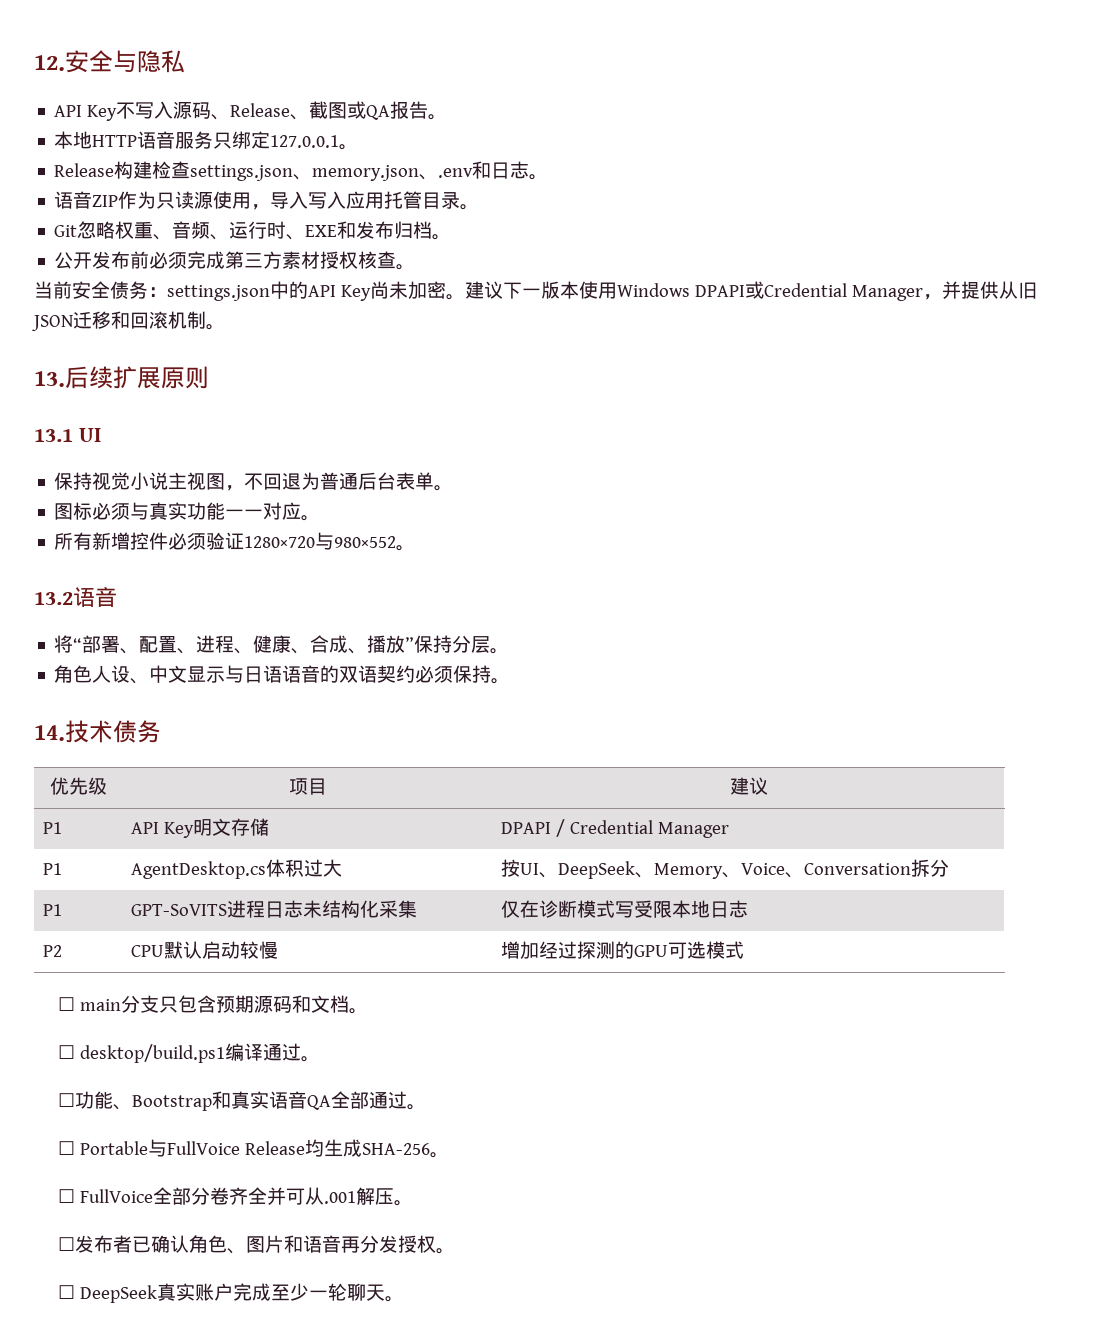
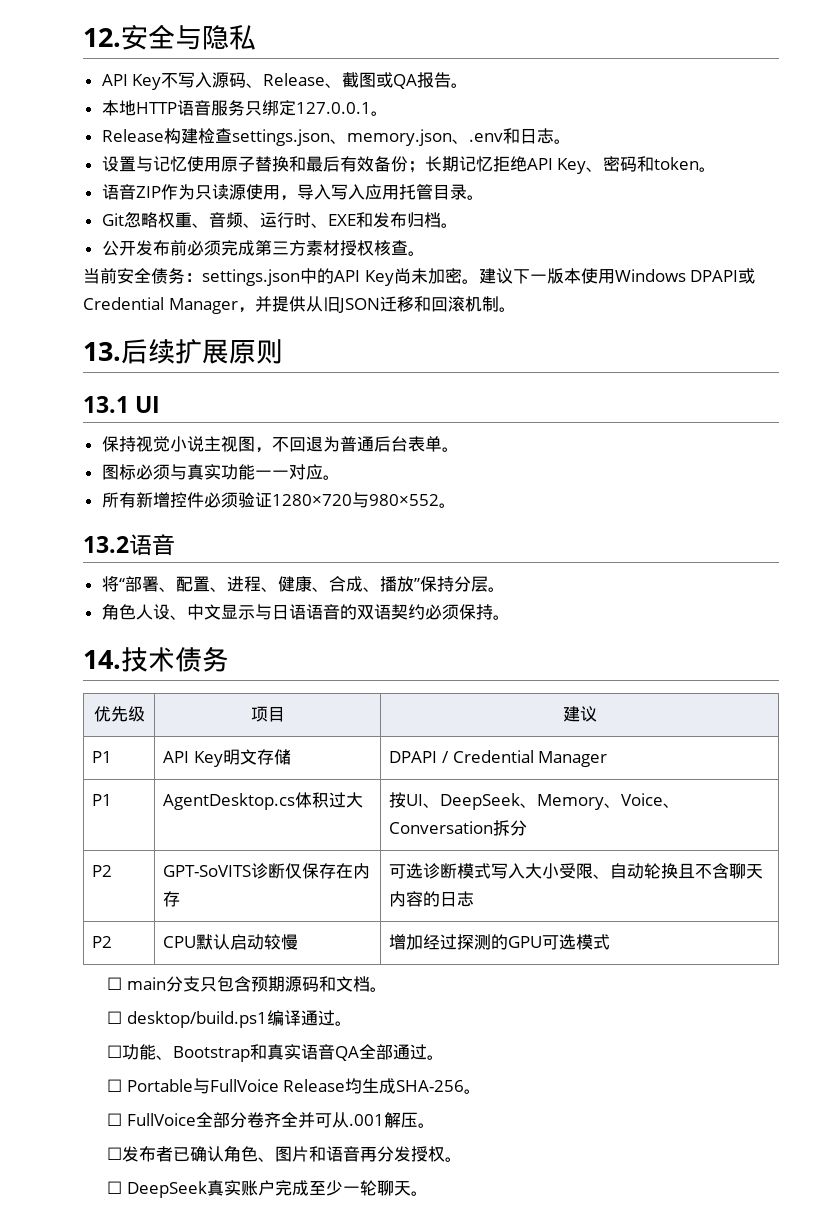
+ 设置与记忆使用原子替换和最后有效备份；长期记忆拒绝API Key、密码和token。
- P1 | GPT-SoVITS进程日志未结构化采集 | 仅在诊断模式写受限本地日志
+ P2 | GPT-SoVITS诊断仅保存在内存 | 可选诊断模式写入大小受限、自动轮换且不含聊天内容的日志

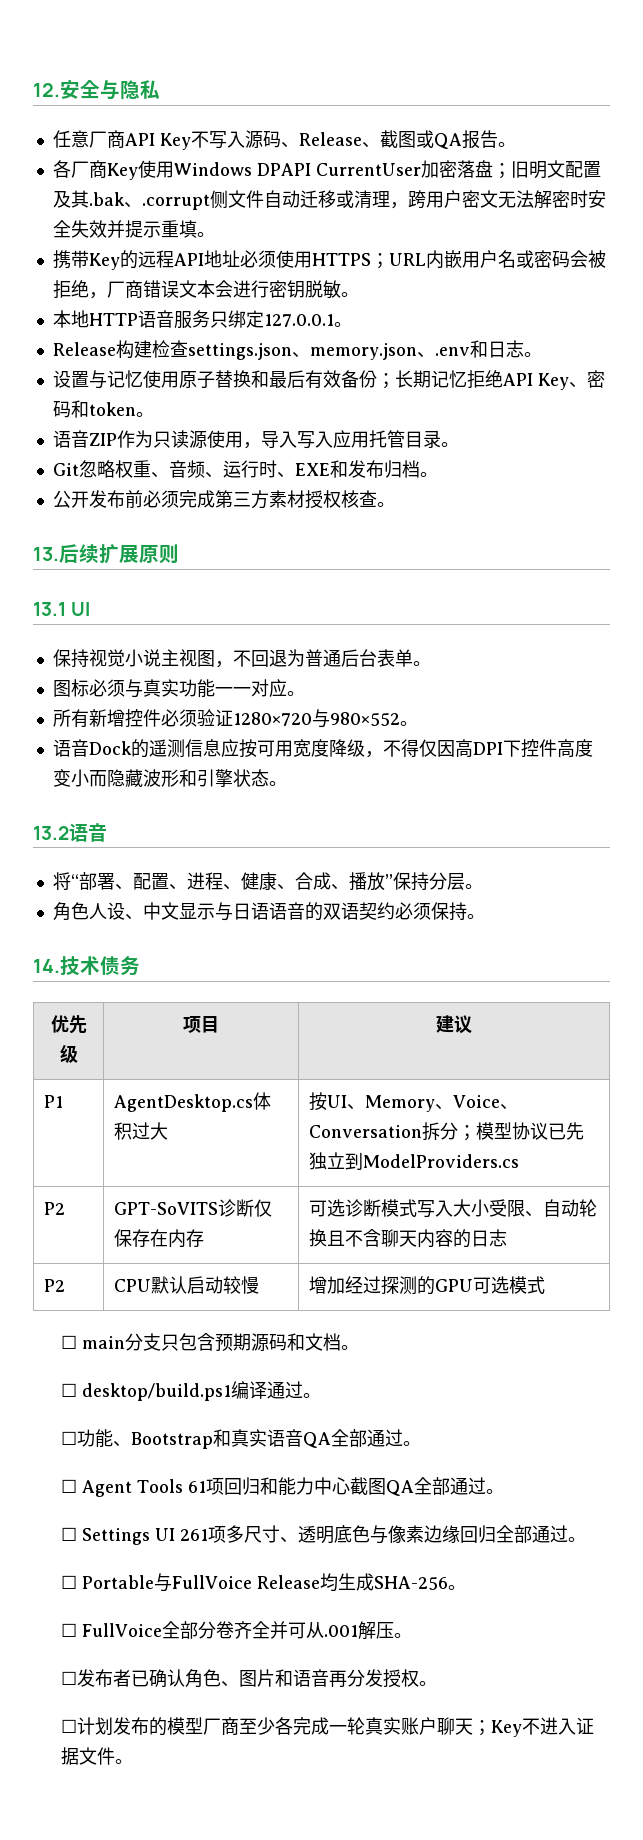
- API Key不写入源码、Release、截图或QA报告。
+ 任意厂商API Key不写入源码、Release、截图或QA报告。
+ 各厂商Key使用Windows DPAPI CurrentUser加密落盘；旧明文配置及其.bak、.corrupt侧文件自动迁移或清理，跨用户密文无法解密时安全失效并提示重填。
+ 携带Key的远程API地址必须使用HTTPS；URL内嵌用户名或密码会被拒绝，厂商错误文本会进行密钥脱敏。
- 当前安全债务：settings.json中的API Key尚未加密。建议下一版本使用Windows DPAPI或Credential Manager，并提供从旧JSON迁移和回滚机制。
+ 语音Dock的遥测信息应按可用宽度降级，不得仅因高DPI下控件高度变小而隐藏波形和引擎状态。
- P1 | API Key明文存储 | DPAPI / Credential Manager
- P1 | AgentDesktop.cs体积过大 | 按UI、DeepSeek、Memory、Voice、Conversation拆分
+ P1 | AgentDesktop.cs体积过大 | 按UI、Memory、Voice、Conversation拆分；模型协议已先独立到ModelProviders.cs
+ ☐ Agent Tools 61项回归和能力中心截图QA全部通过。
+ ☐ Settings UI 261项多尺寸、透明底色与像素边缘回归全部通过。
- ☐ DeepSeek真实账户完成至少一轮聊天。
+ ☐计划发布的模型厂商至少各完成一轮真实账户聊天；Key不进入证据文件。

